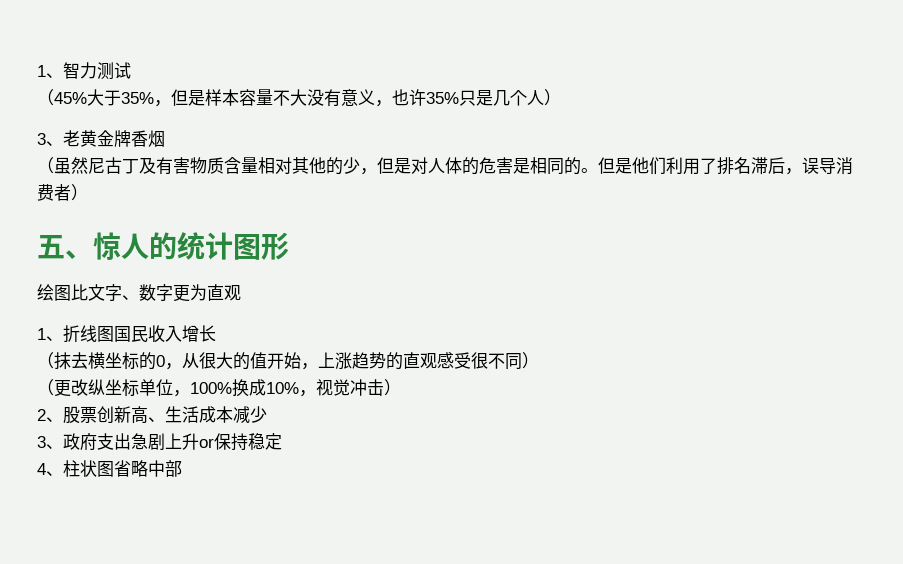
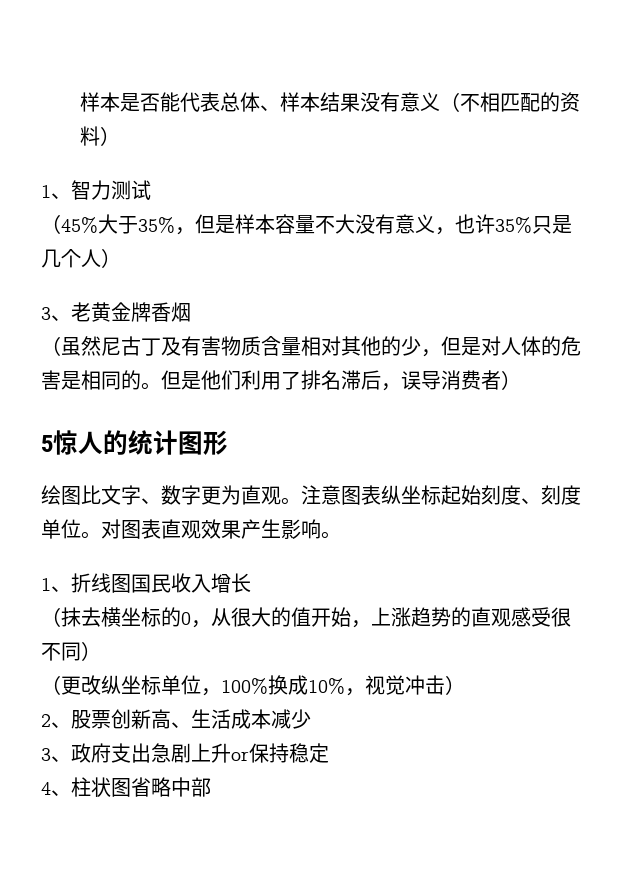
+ 样本是否能代表总体、样本结果没有意义（不相匹配的资料）
- 五、惊人的统计图形
+ 5惊人的统计图形
- 绘图比文字、数字更为直观
+ 绘图比文字、数字更为直观。注意图表纵坐标起始刻度、刻度单位。对图表直观效果产生影响。

